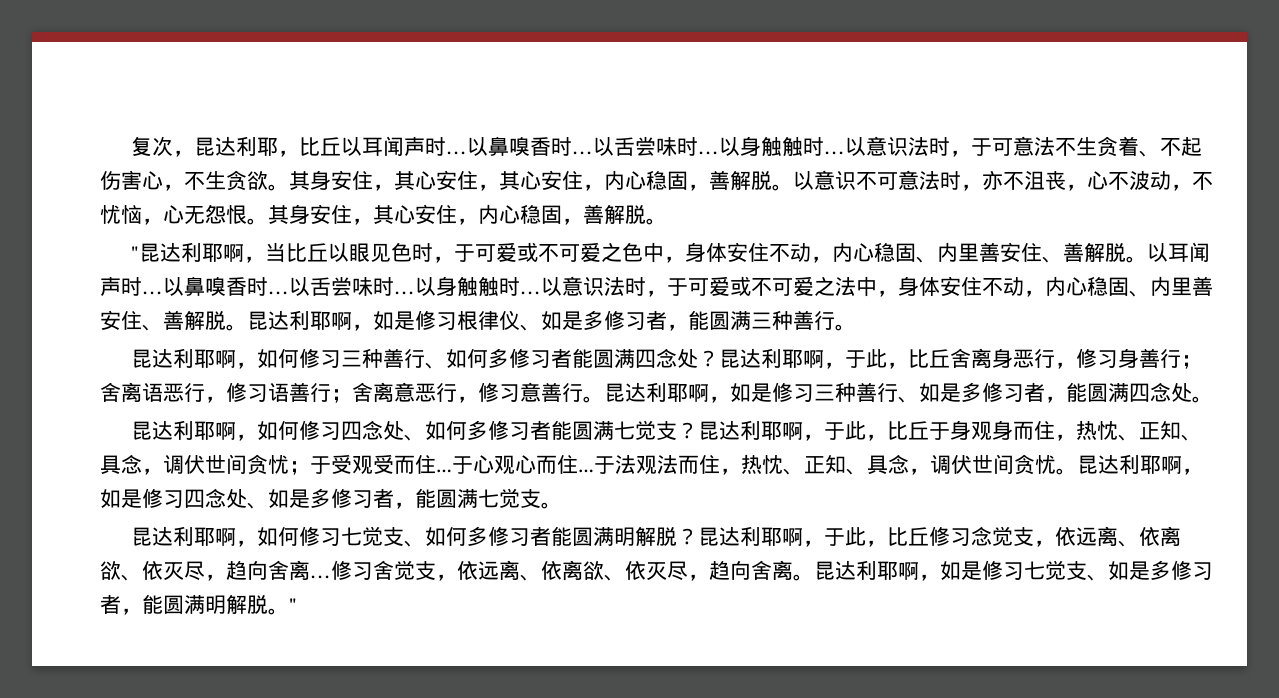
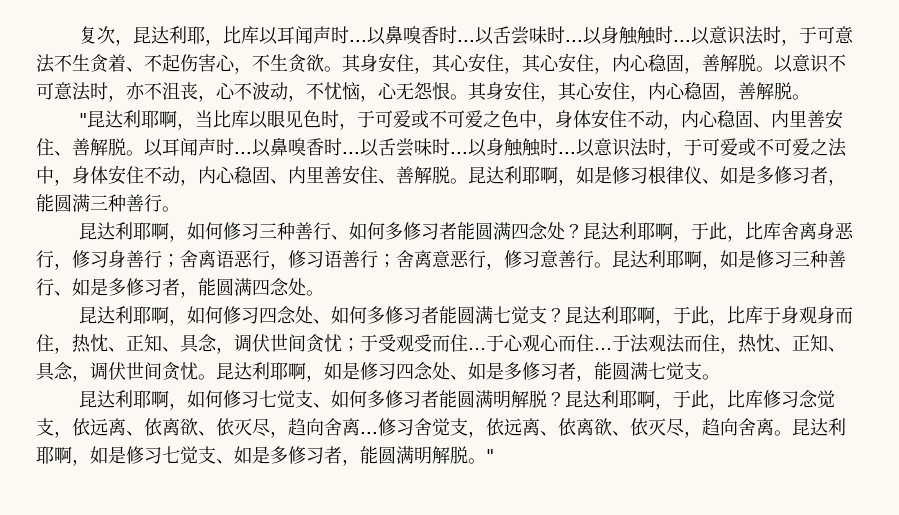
- 复次，昆达利耶，比丘以耳闻声时...
+ 复次，昆达利耶，比库以耳闻声时...
- "昆达利耶啊，当比丘以眼见色时，于可爱或不可爱之色中，身体安住不动，内心稳固、内里善安住、善解脱。
+ "昆达利耶啊，当比库以眼见色时，于可爱或不可爱之色中，身体安住不动，内心稳固、内里善安住、善解脱。
- 昆达利耶啊，于此，比丘舍离身恶行，修习身善行；舍离语恶行，修习语善行；舍离意恶行，修习意善行。
+ 昆达利耶啊，于此，比库舍离身恶行，修习身善行；舍离语恶行，修习语善行；舍离意恶行，修习意善行。
- 昆达利耶啊，于此，比丘于身观身而住，热忱、正知、具念，调伏世间贪忧；于受观受而住…
+ 昆达利耶啊，于此，比库于身观身而住，热忱、正知、具念，调伏世间贪忧；于受观受而住…
- 昆达利耶啊，于此，比丘修习念觉支，依远离、依离欲、依灭尽，趋向舍离...
+ 昆达利耶啊，于此，比库修习念觉支，依远离、依离欲、依灭尽，趋向舍离...

